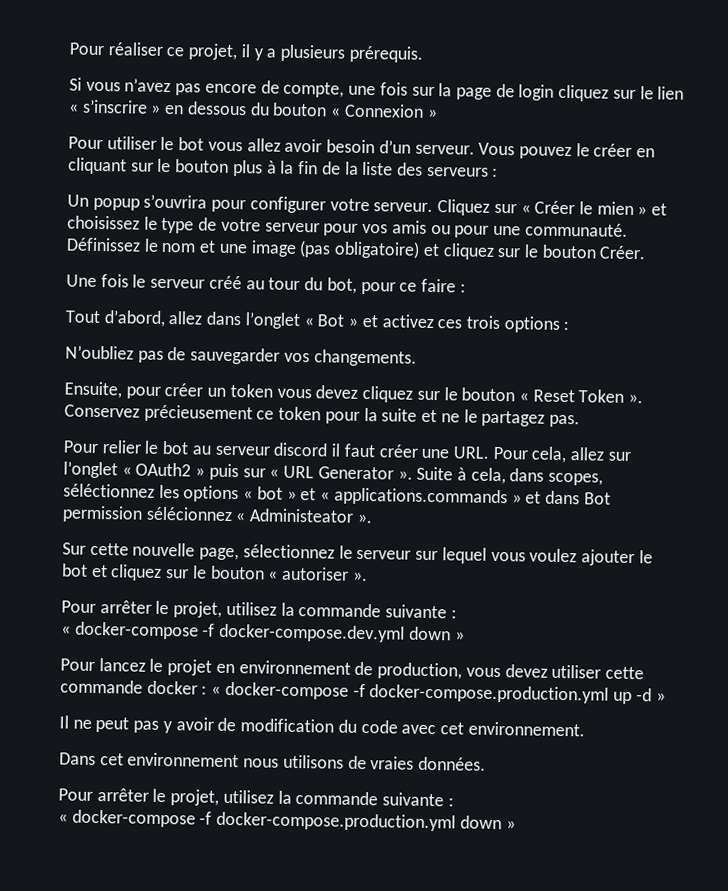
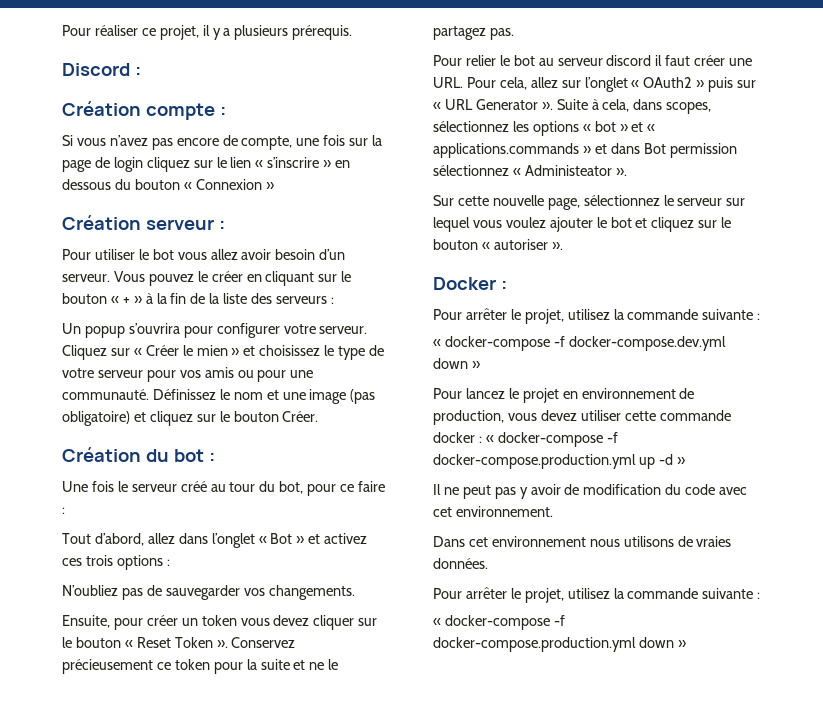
+ Discord :
+ Création compte :
+ Création serveur :
- Vous pouvez le créer en cliquant sur le bouton plus à la fin de la liste des serveurs :
+ Vous pouvez le créer en cliquant sur le bouton « + » à la fin de la liste des serveurs :
+ Création du bot :
- Ensuite, pour créer un token vous devez cliquez sur le bouton « Reset Token ».
+ Ensuite, pour créer un token vous devez cliquer sur le bouton « Reset Token ».
- Suite à cela, dans scopes, séléctionnez les options « bot » et « applications.commands » et dans Bot permission sélécionnez « Administeator ».
+ Suite à cela, dans scopes, sélectionnez les options « bot » et « applications.commands » et dans Bot permission sélectionnez « Administeator ».
+ Docker :

